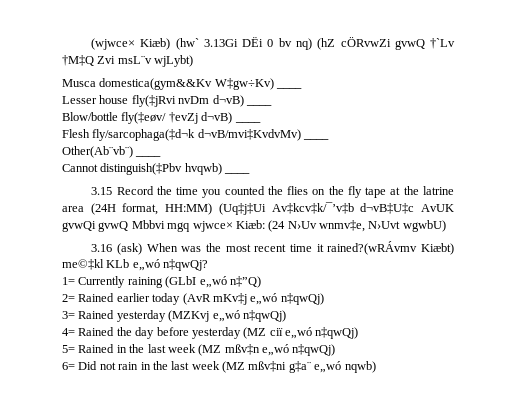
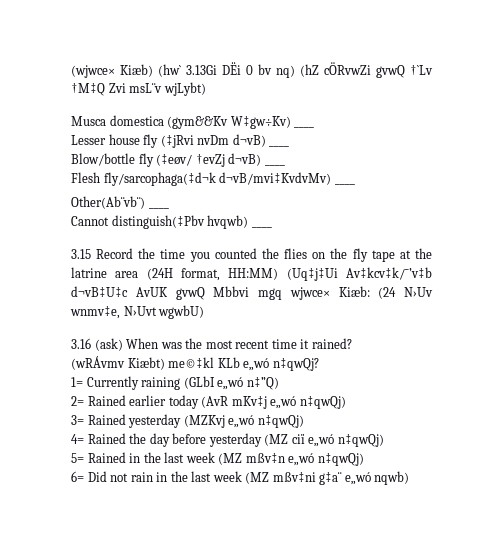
- Musca domestica(gym&&Kv W‡gw÷Kv) ____
+ Musca domestica (gym&&Kv W‡gw÷Kv) ____
- Lesser house fly(‡jRvi nvDm d¬vB) ____
+ Lesser house fly (‡jRvi nvDm d¬vB) ____
- Blow/bottle fly(‡eøv/ †evZj d¬vB) ____
+ Blow/bottle fly (‡eøv/ †evZj d¬vB) ____
- 3.15 Record the time you counted the flies on the fly tape at the latrine area (24H format, HH:MM) (Uq‡j‡Ui Av‡kcv‡k/¯’v‡b d¬vB‡U‡c AvUK gvwQi gvwQ Mbbvi mgq wjwce× Kiæb: (24 N›Uv wnmv‡e, N›Uvt wgwbU)
+ 3.15 Record the time you counted the flies on the fly tape at the latrine area (24H format, HH:MM) (Uq‡j‡Ui Av‡kcv‡k/¯’v‡b d¬vB‡U‡c AvUK gvwQ Mbbvi mgq wjwce× Kiæb: (24 N›Uv wnmv‡e, N›Uvt wgwbU)
- 3.16 (ask) When was the most recent time it rained?(wRÁvmv Kiæbt) me©‡kl KLb e„wó n‡qwQj?
+ 3.16 (ask) When was the most recent time it rained?
+ (wRÁvmv Kiæbt) me©‡kl KLb e„wó n‡qwQj?

